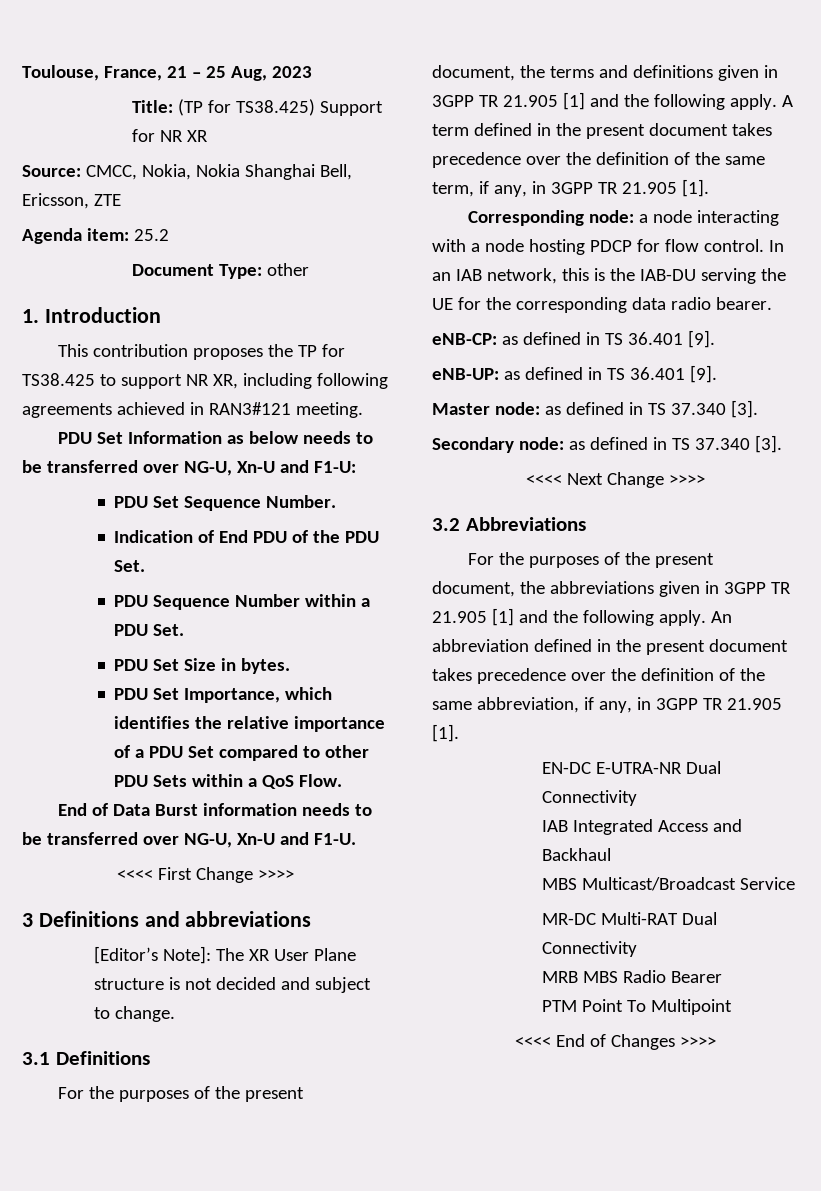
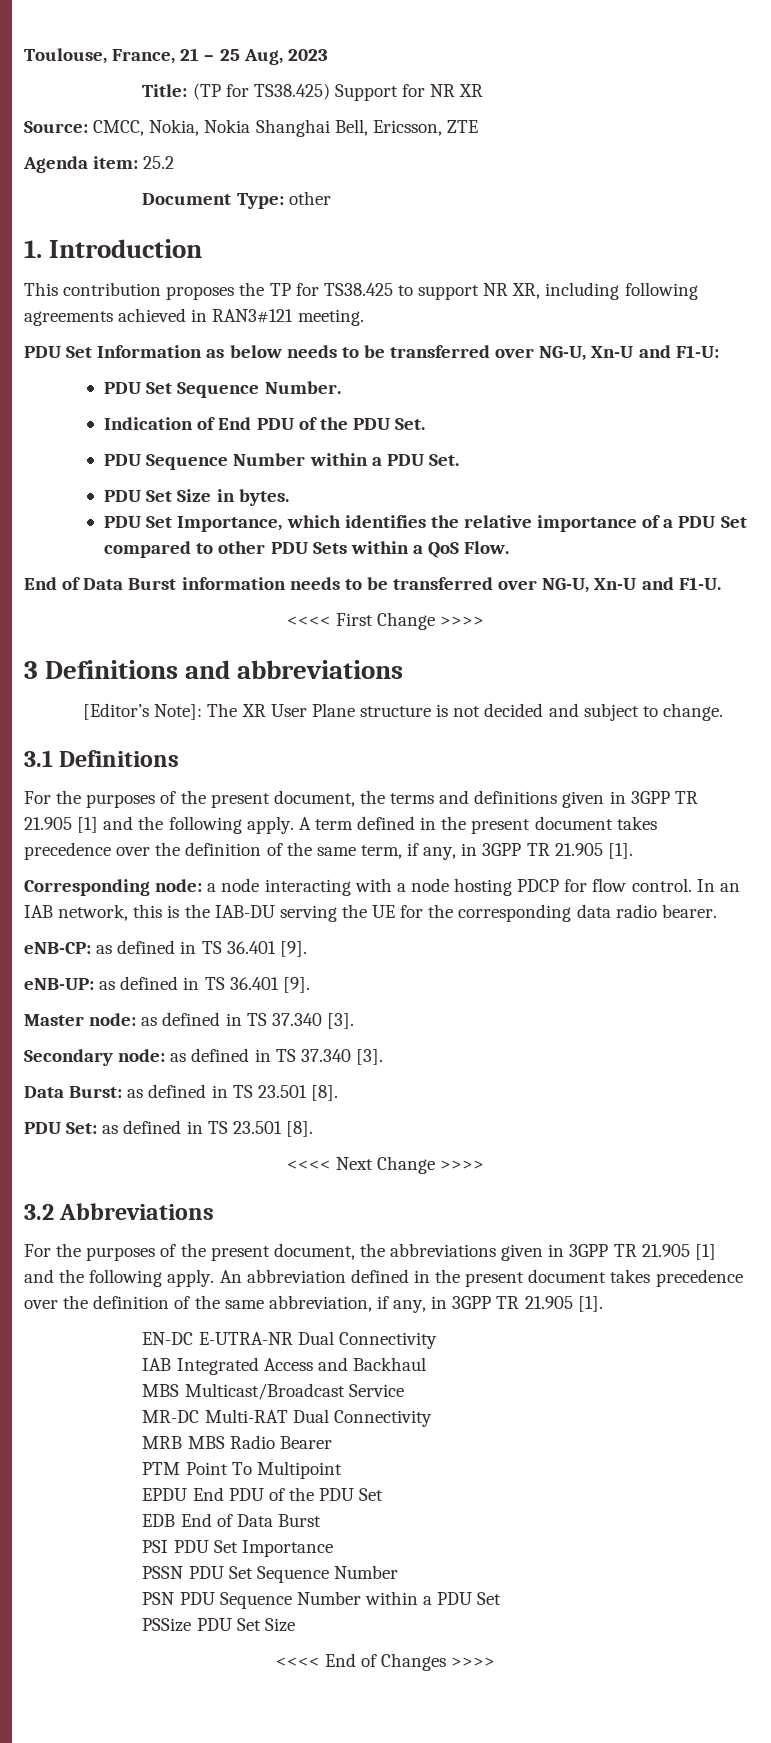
+ Data Burst: as defined in TS 23.501 [8].
+ PDU Set: as defined in TS 23.501 [8].
+ EPDU End PDU of the PDU Set
+ EDB End of Data Burst
+ PSI PDU Set Importance
+ PSSN PDU Set Sequence Number
+ PSN PDU Sequence Number within a PDU Set
+ PSSize PDU Set Size

